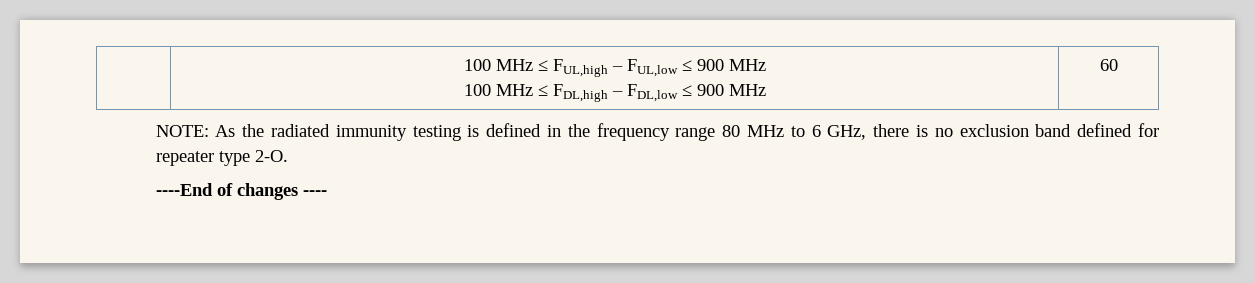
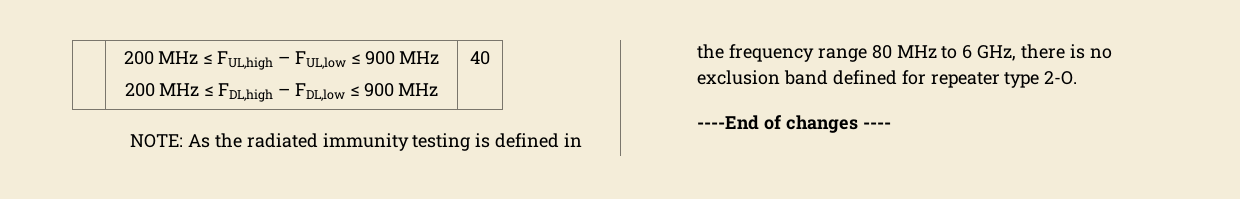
- | 100 MHz ≤ FUL,high – FUL,low ≤ 900 MHz
- 100 MHz ≤ FDL,high – FDL,low ≤ 900 MHz | 60
+ | 200 MHz ≤ FUL,high – FUL,low ≤ 900 MHz
+ 200 MHz ≤ FDL,high – FDL,low ≤ 900 MHz | 40

